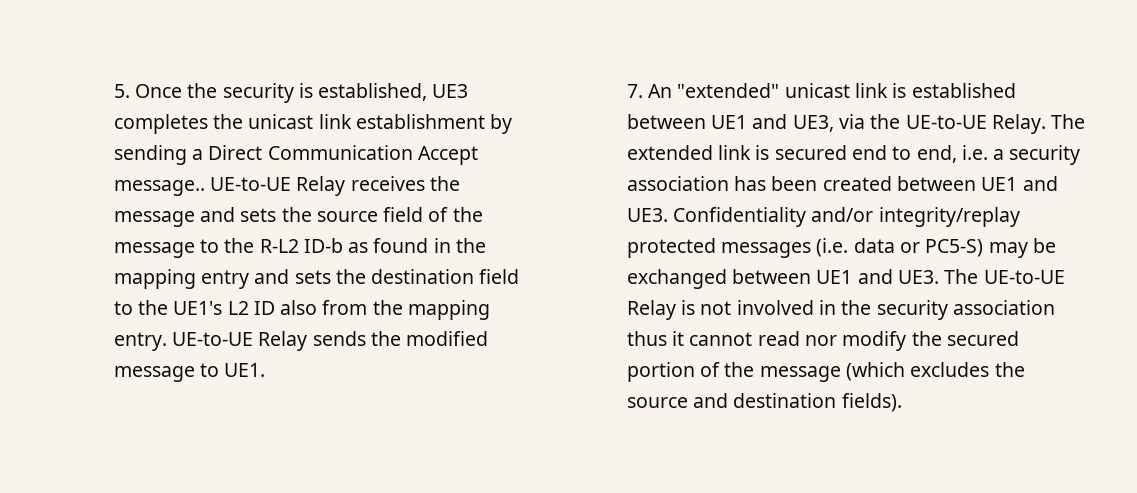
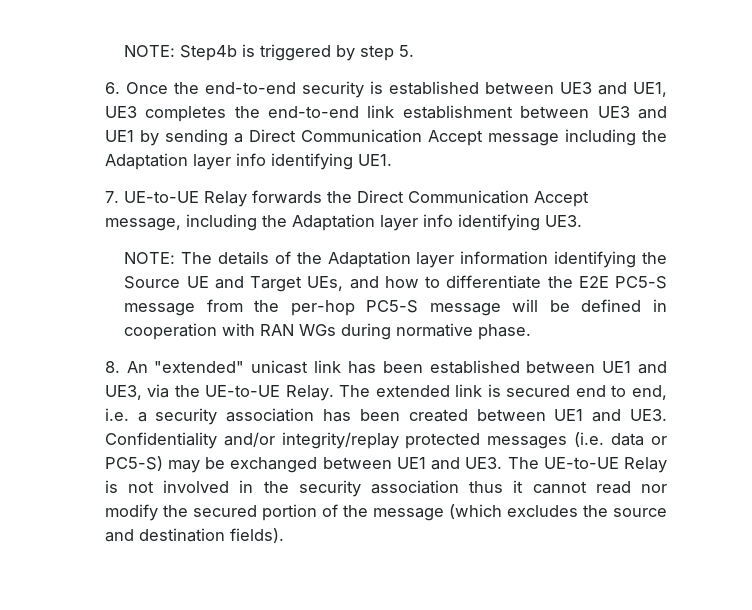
- 5. Once the security is established, UE3 completes the unicast link establishment by sending a Direct Communication Accept message.. UE-to-UE Relay receives the message and sets the source field of the message to the R-L2 ID-b as found in the mapping entry and sets the destination field to the UE1's L2 ID also from the mapping entry. UE-to-UE Relay sends the modified message to UE1.
- 7. An "extended" unicast link is established between UE1 and UE3, via the UE-to-UE Relay.
+ NOTE: Step4b is triggered by step 5.
+ 6. Once the end-to-end security is established between UE3 and UE1, UE3 completes the end-to-end link establishment between UE3 and UE1 by sending a Direct Communication Accept message including the Adaptation layer info identifying UE1.
+ 7. UE-to-UE Relay forwards the Direct Communication Accept message, including the Adaptation layer info identifying UE3.
+ NOTE: The details of the Adaptation layer information identifying the Source UE and Target UEs, and how to differentiate the E2E PC5-S message from the per-hop PC5-S message will be defined in cooperation with RAN WGs during normative phase.
+ 8. An "extended" unicast link has been established between UE1 and UE3, via the UE-to-UE Relay.

